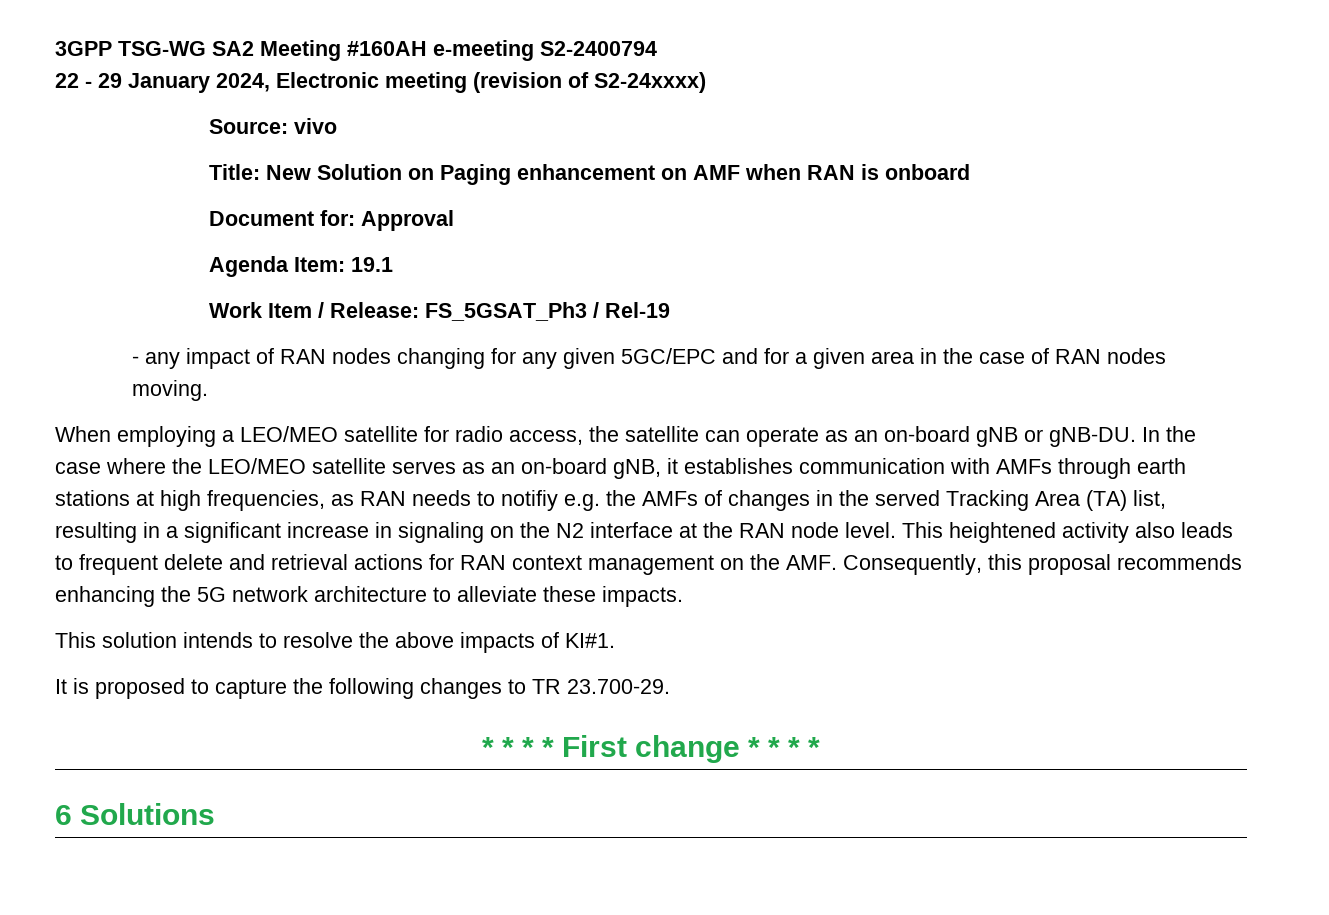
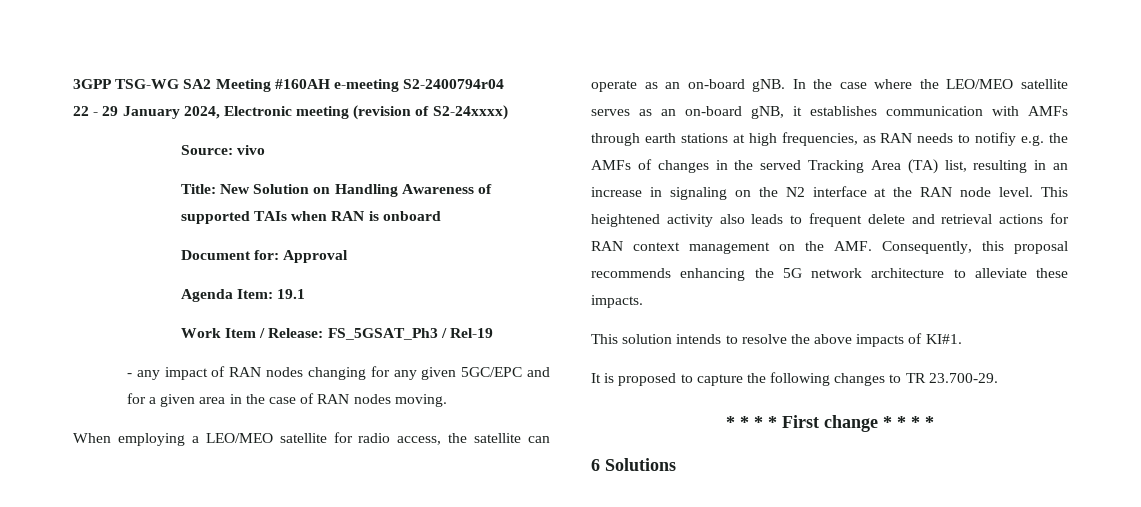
- 3GPP TSG-WG SA2 Meeting #160AH e-meeting S2-2400794
+ 3GPP TSG-WG SA2 Meeting #160AH e-meeting S2-2400794r04
- Title: New Solution on Paging enhancement on AMF when RAN is onboard
+ Title: New Solution on Handling Awareness of supported TAIs when RAN is onboard
- When employing a LEO/MEO satellite for radio access, the satellite can operate as an on-board gNB or gNB-DU.
+ When employing a LEO/MEO satellite for radio access, the satellite can operate as an on-board gNB.
- In the case where the LEO/MEO satellite serves as an on-board gNB, it establishes communication with AMFs through earth stations at high frequencies, as RAN needs to notifiy e.g. the AMFs of changes in the served Tracking Area (TA) list, resulting in a significant increase in signaling on the N2 interface at the RAN node level.
+ In the case where the LEO/MEO satellite serves as an on-board gNB, it establishes communication with AMFs through earth stations at high frequencies, as RAN needs to notifiy e.g. the AMFs of changes in the served Tracking Area (TA) list, resulting in an increase in signaling on the N2 interface at the RAN node level.

